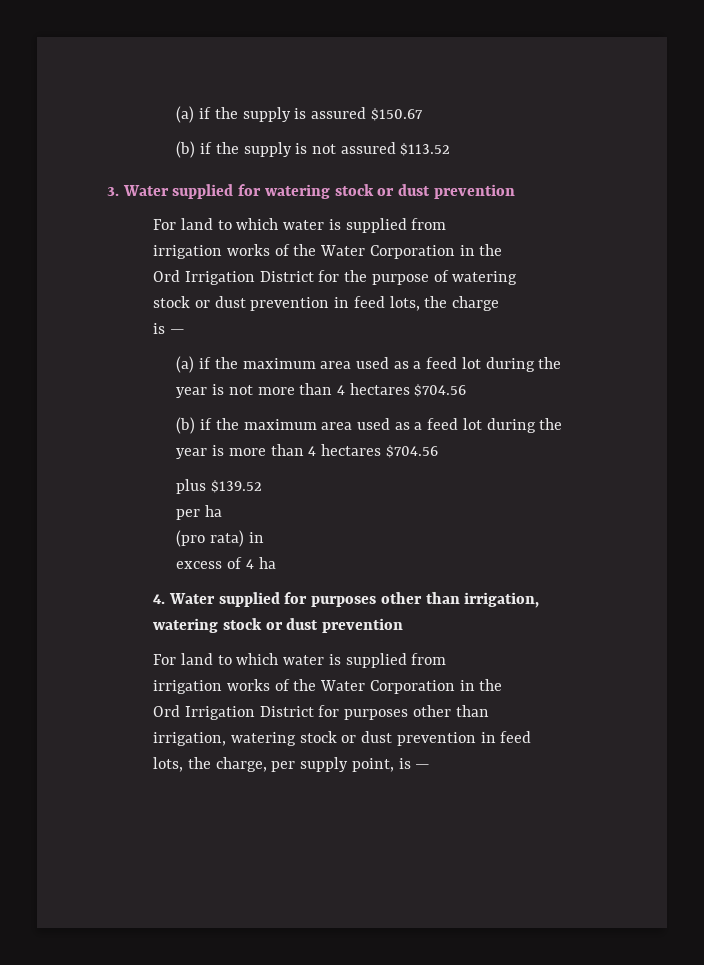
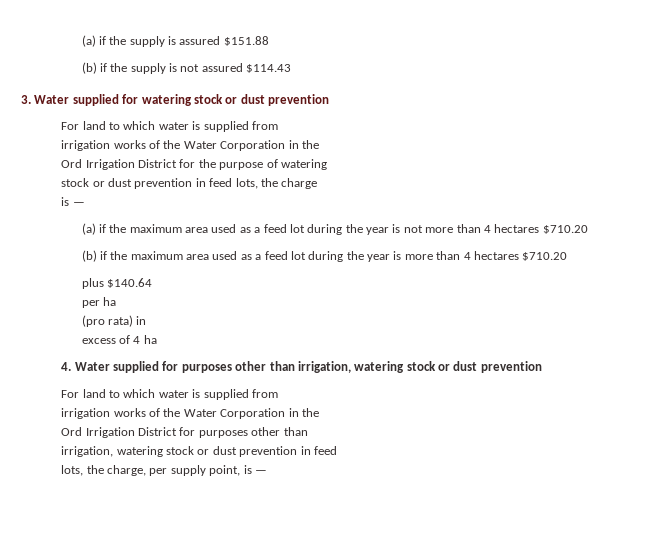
- (a) if the supply is assured $150.67
+ (a) if the supply is assured $151.88
- (b) if the supply is not assured $113.52
+ (b) if the supply is not assured $114.43
- (a) if the maximum area used as a feed lot during the year is not more than 4 hectares $704.56
+ (a) if the maximum area used as a feed lot during the year is not more than 4 hectares $710.20
- (b) if the maximum area used as a feed lot during the year is more than 4 hectares $704.56
+ (b) if the maximum area used as a feed lot during the year is more than 4 hectares $710.20
- plus $139.52
+ plus $140.64

